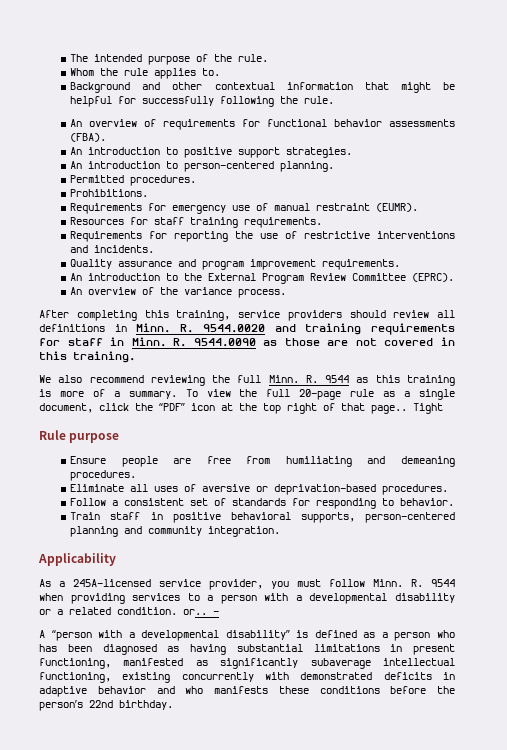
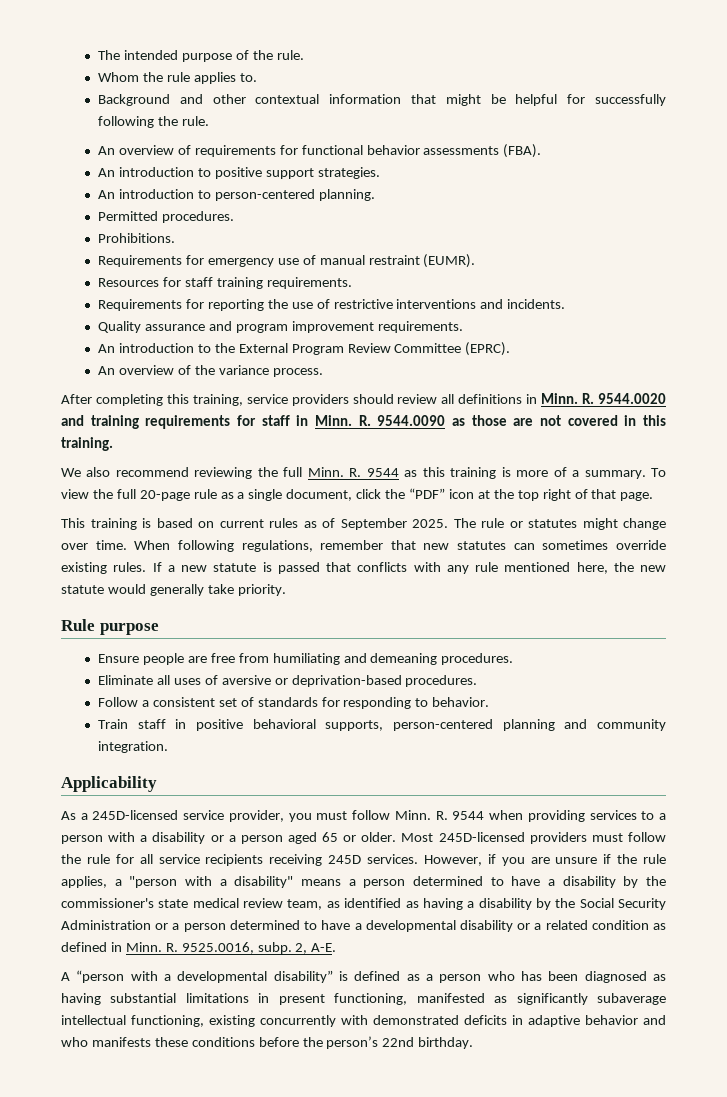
- To view the full 20-page rule as a single document, click the “PDF” icon at the top right of that page.. Tight
+ To view the full 20-page rule as a single document, click the “PDF” icon at the top right of that page.
+ This training is based on current rules as of September 2025. The rule or statutes might change over time. When following regulations, remember that new statutes can sometimes override existing rules. If a new statute is passed that conflicts with any rule mentioned here, the new statute would generally take priority.
- As a 245A-licensed service provider, you must follow Minn.
+ As a 245D-licensed service provider, you must follow Minn.
- R. 9544 when providing services to a person with a developmental disability or a related condition. or.. -
+ R. 9544 when providing services to a person with a disability or a person aged 65 or older. Most 245D-licensed providers must follow the rule for all service recipients receiving 245D services. However, if you are unsure if the rule applies, a "person with a disability" means a person determined to have a disability by the commissioner's state medical review team, as identified as having a disability by the Social Security Administration or a person determined to have a developmental disability or a related condition as defined in Minn. R. 9525.0016, subp. 2, A-E.

